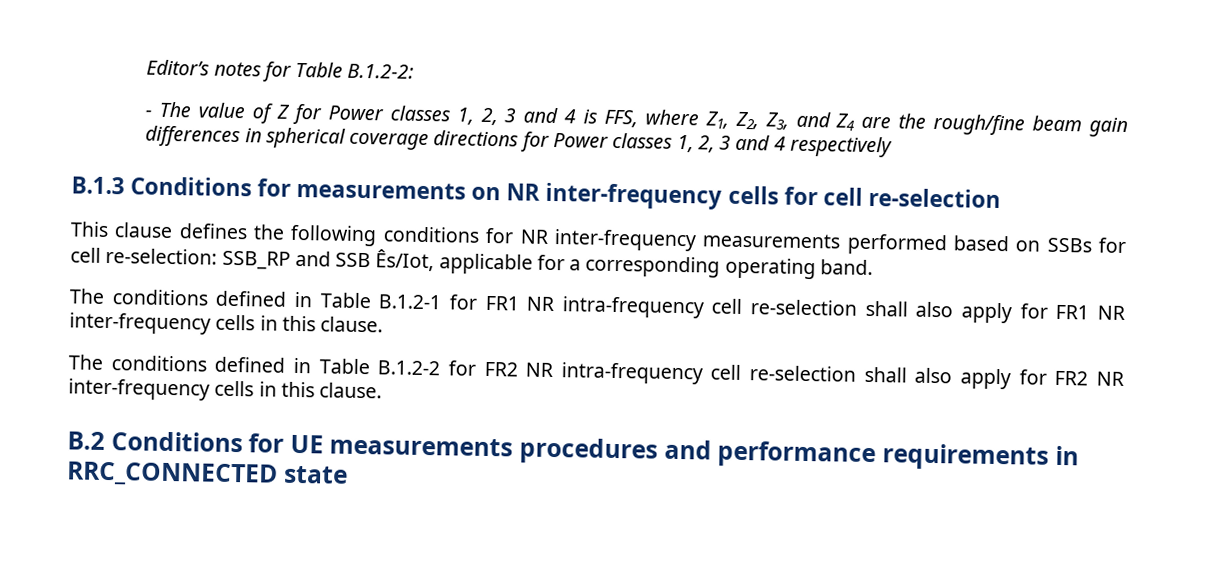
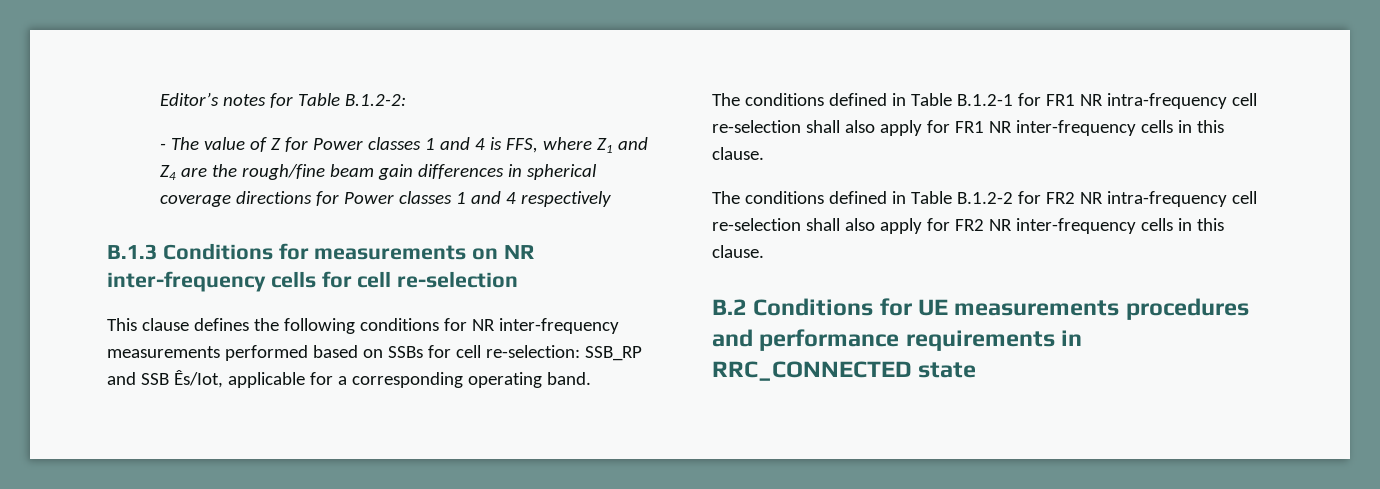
- - The value of Z for Power classes 1, 2, 3 and 4 is FFS, where Z1, Z2, Z3, and Z4 are the rough/fine beam gain differences in spherical coverage directions for Power classes 1, 2, 3 and 4 respectively
+ - The value of Z for Power classes 1 and 4 is FFS, where Z1 and Z4 are the rough/fine beam gain differences in spherical coverage directions for Power classes 1 and 4 respectively

